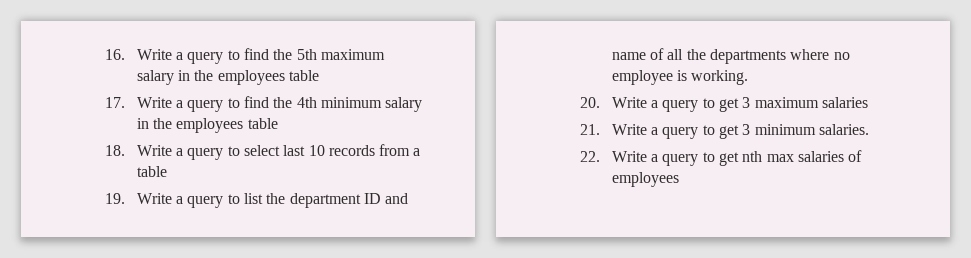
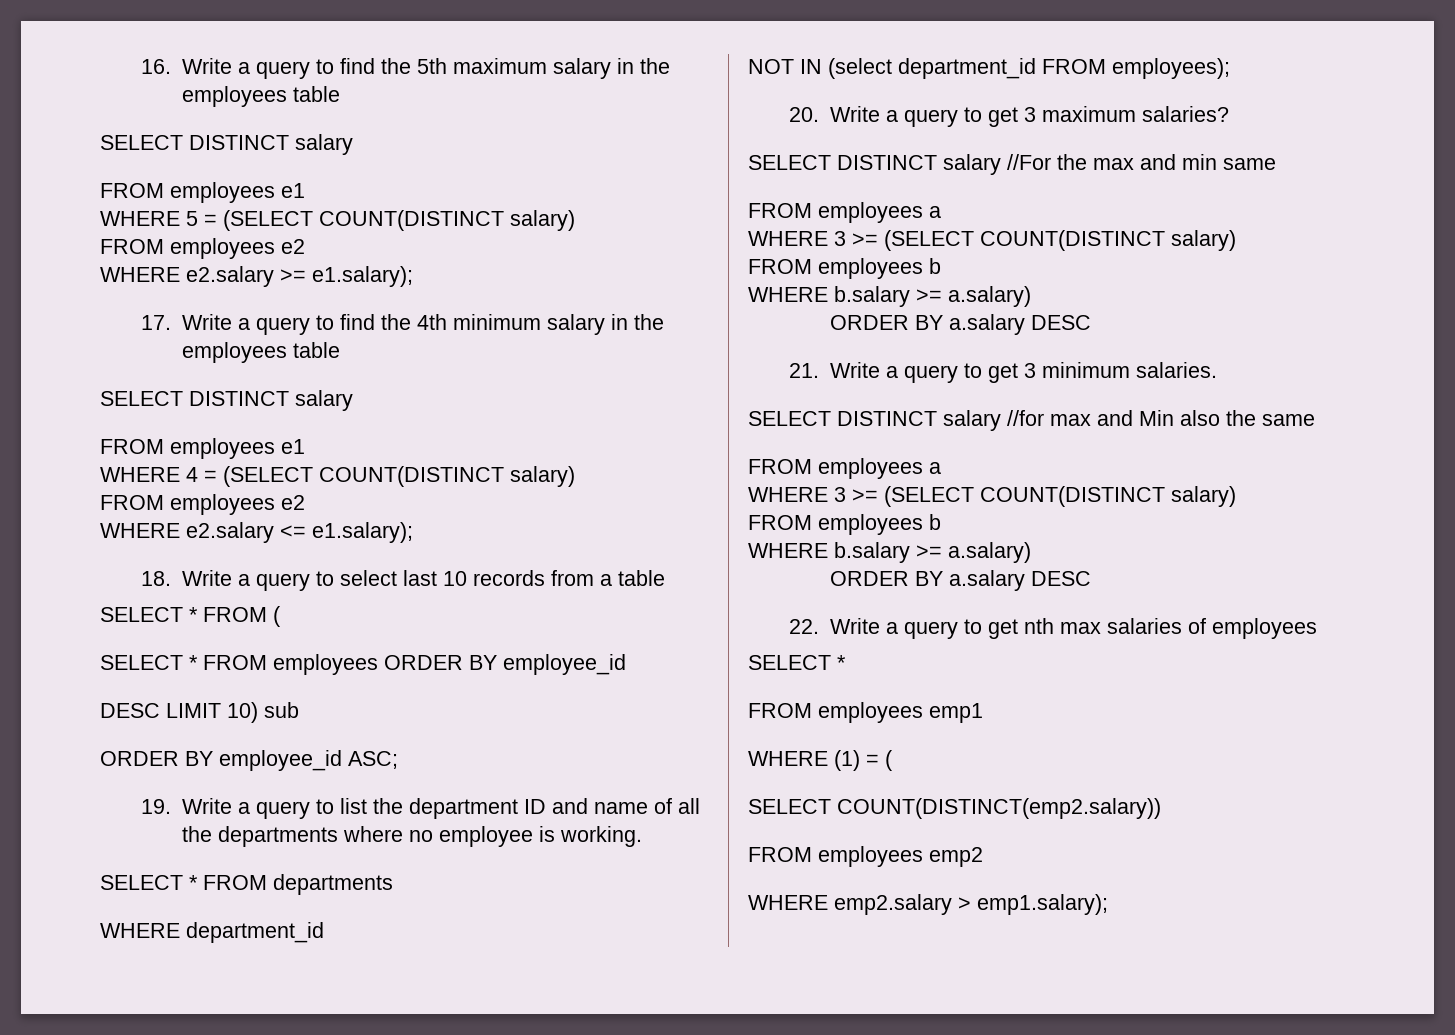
  16. Write a query to find the 5th maximum salary in the employees table
+ SELECT DISTINCT salary
+ FROM employees e1
+ WHERE 5 = (SELECT COUNT(DISTINCT salary)
+ FROM employees e2
+ WHERE e2.salary >= e1.salary);
  17. Write a query to find the 4th minimum salary in the employees table
+ SELECT DISTINCT salary
+ FROM employees e1
+ WHERE 4 = (SELECT COUNT(DISTINCT salary)
+ FROM employees e2
+ WHERE e2.salary <= e1.salary);
+ SELECT * FROM (
+ SELECT * FROM employees ORDER BY employee_id
+ DESC LIMIT 10) sub
+ ORDER BY employee_id ASC;
+ SELECT * FROM departments
+ WHERE department_id
+ NOT IN (select department_id FROM employees);
- 20. Write a query to get 3 maximum salaries
+ 20. Write a query to get 3 maximum salaries?
+ SELECT DISTINCT salary //For the max and min same
+ FROM employees a
+ WHERE 3 >= (SELECT COUNT(DISTINCT salary)
+ FROM employees b
+ WHERE b.salary >= a.salary)
+ ORDER BY a.salary DESC
+ SELECT DISTINCT salary //for max and Min also the same
+ FROM employees a
+ WHERE 3 >= (SELECT COUNT(DISTINCT salary)
+ FROM employees b
+ WHERE b.salary >= a.salary)
+ ORDER BY a.salary DESC
  22. Write a query to get nth max salaries of employees
+ SELECT *
+ FROM employees emp1
+ WHERE (1) = (
+ SELECT COUNT(DISTINCT(emp2.salary))
+ FROM employees emp2
+ WHERE emp2.salary > emp1.salary);

